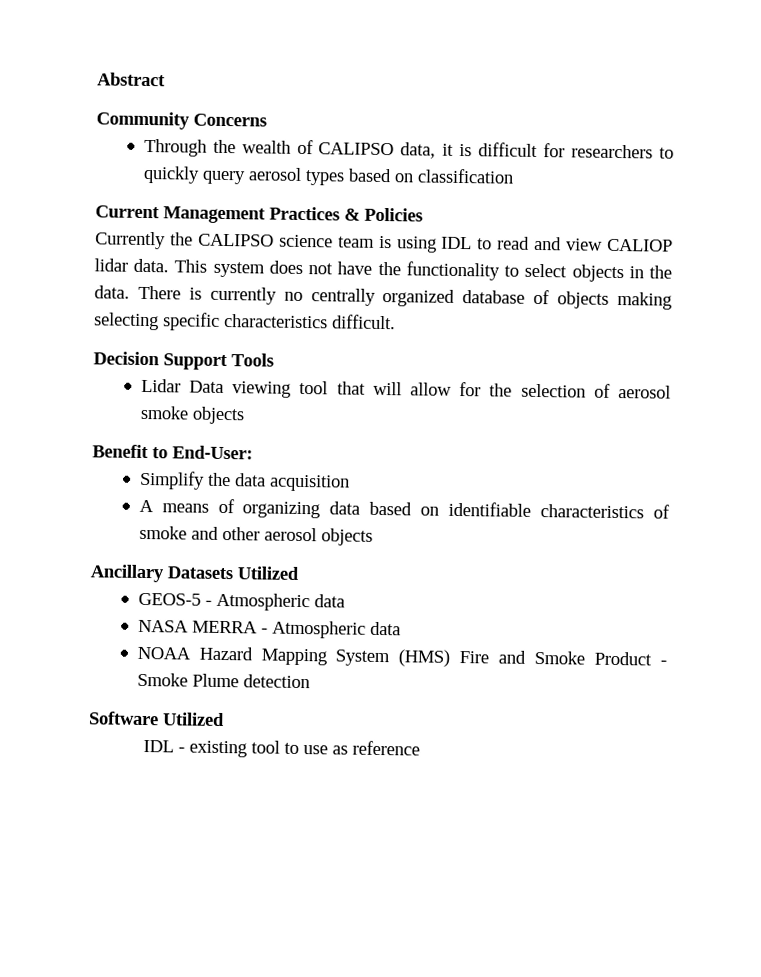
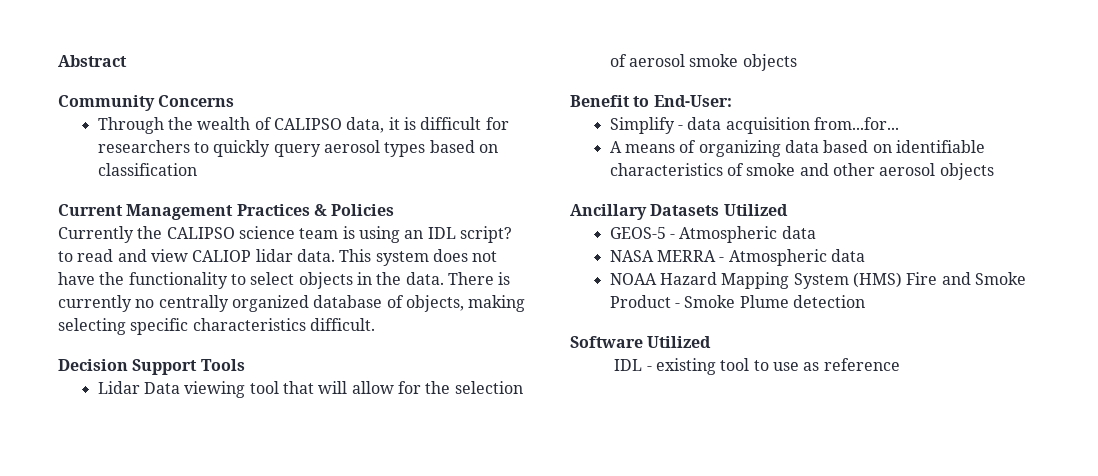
- Currently the CALIPSO science team is using IDL to read and view CALIOP lidar data.
+ Currently the CALIPSO science team is using an IDL script? to read and view CALIOP lidar data.
- There is currently no centrally organized database of objects making selecting specific characteristics difficult.
+ There is currently no centrally organized database of objects, making selecting specific characteristics difficult.
- Simplify the data acquisition
+ Simplify - data acquisition from...for...

